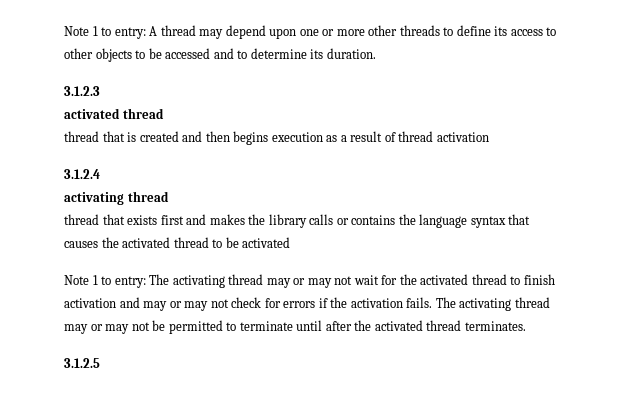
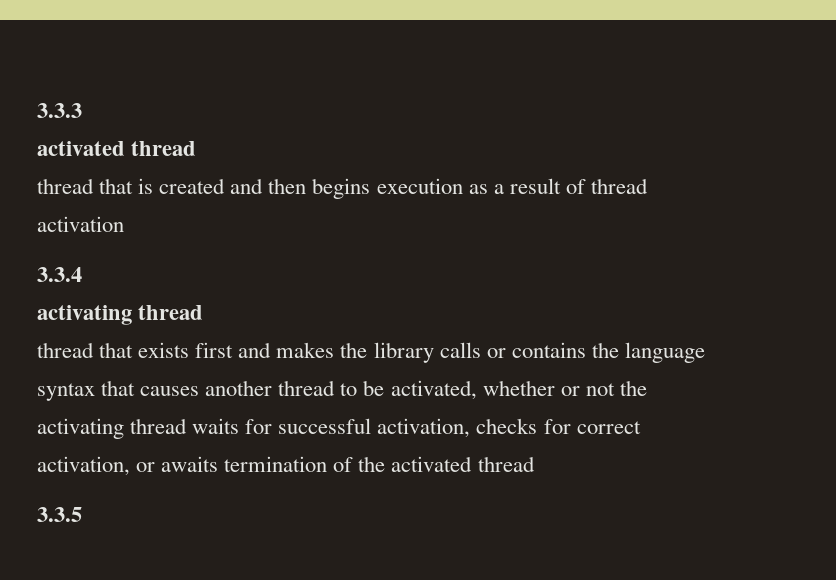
- Note 1 to entry: A thread may depend upon one or more other threads to define its access to other objects to be accessed and to determine its duration.
- 3.1.2.3
+ 3.3.3
- 3.1.2.4
+ 3.3.4
- thread that exists first and makes the library calls or contains the language syntax that causes the activated thread to be activated
- Note 1 to entry: The activating thread may or may not wait for the activated thread to finish activation and may or may not check for errors if the activation fails. The activating thread may or may not be permitted to terminate until after the activated thread terminates.
- 3.1.2.5
+ thread that exists first and makes the library calls or contains the language syntax that causes another thread to be activated, whether or not the activating thread waits for successful activation, checks for correct activation, or awaits termination of the activated thread
+ 3.3.5

